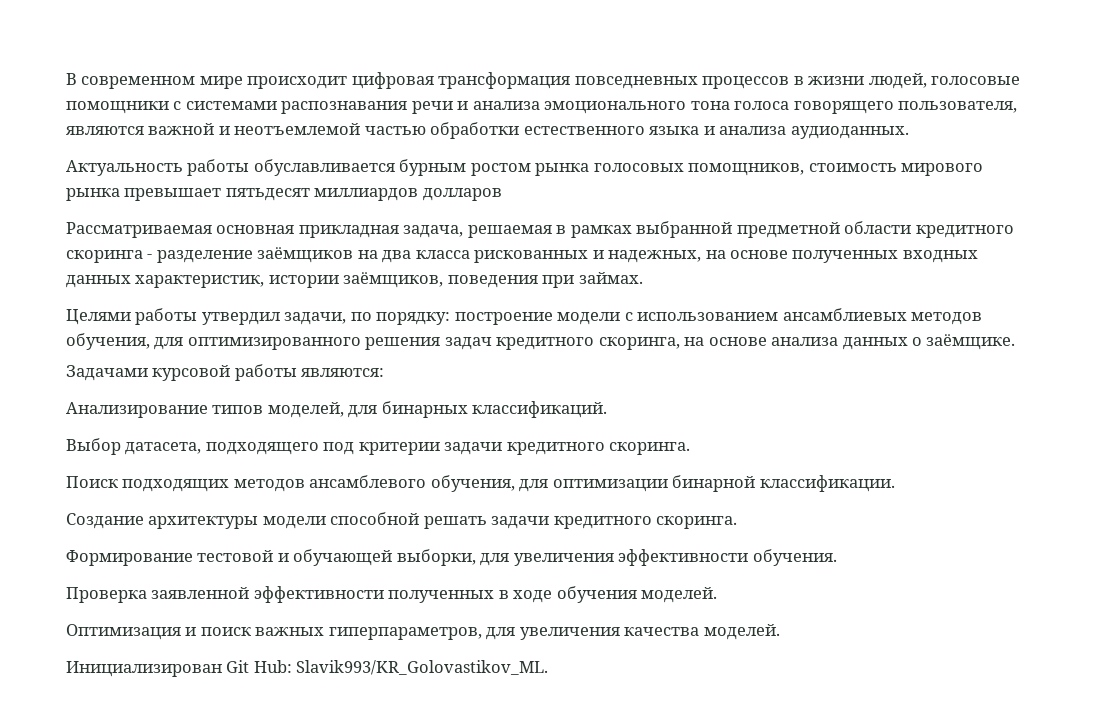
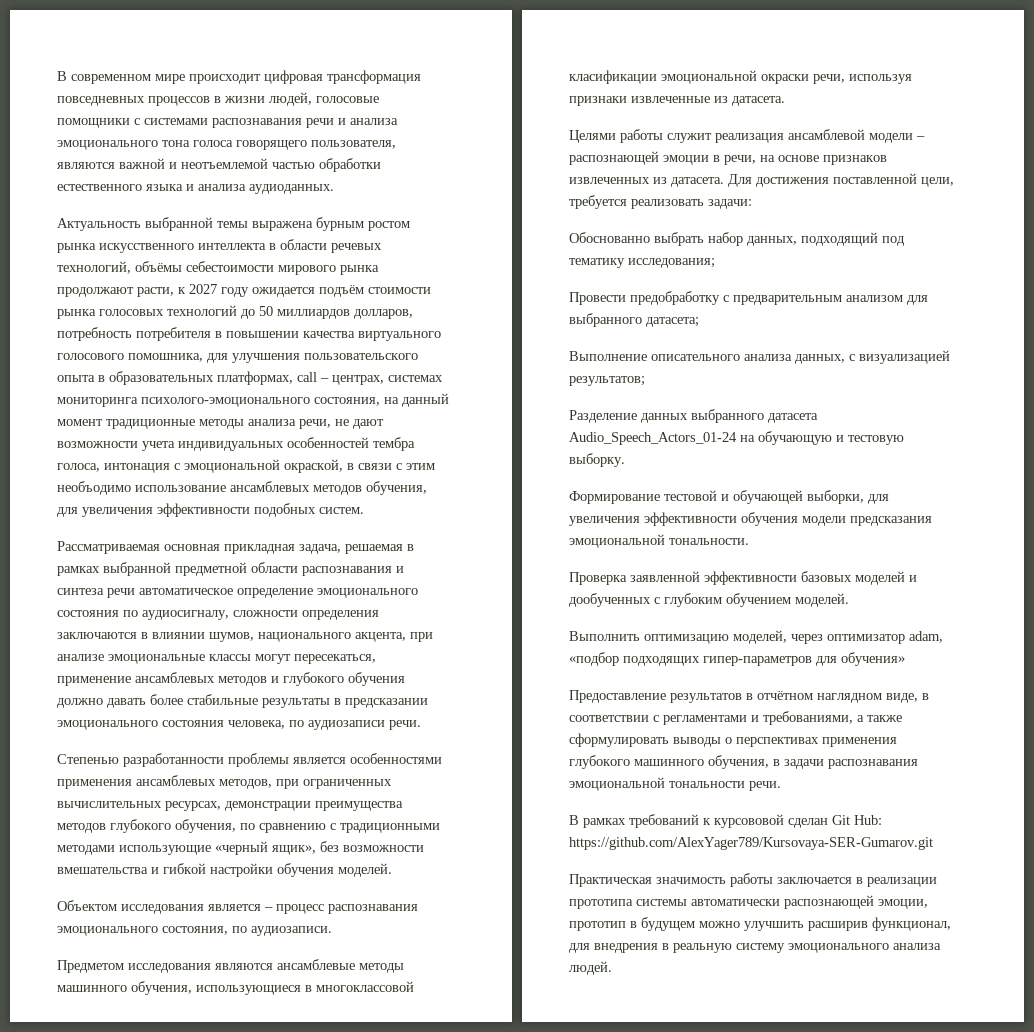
- Актуальность работы обуславливается бурным ростом рынка голосовых помощников, стоимость мирового рынка превышает пятьдесят миллиардов долларов
+ Актуальность выбранной темы выражена бурным ростом рынка искусственного интеллекта в области речевых технологий, объёмы себестоимости мирового рынка продолжают расти, к 2027 году ожидается подъём стоимости рынка голосовых технологий до 50 миллиардов долларов, потребность потребителя в повышении качества виртуального голосового помошника, для улучшения пользовательского опыта в образовательных платформах, call – центрах, системах мониторинга психолого-эмоционального состояния, на данный момент традиционные методы анализа речи, не дают возможности учета индивидуальных особенностей тембра голоса, интонация с эмоциональной окраской, в связи с этим необъодимо использование ансамблевых методов обучения, для увеличения эффективности подобных систем.
- Рассматриваемая основная прикладная задача, решаемая в рамках выбранной предметной области кредитного скоринга - разделение заёмщиков на два класса рискованных и надежных, на основе полученных входных данных характеристик, истории заёмщиков, поведения при займах.
- Целями работы утвердил задачи, по порядку: построение модели с использованием ансамблиевых методов обучения, для оптимизированного решения задач кредитного скоринга, на основе анализа данных о заёмщике.
- Задачами курсовой работы являются:
- Анализирование типов моделей, для бинарных классификаций.
- Выбор датасета, подходящего под критерии задачи кредитного скоринга.
- Поиск подходящих методов ансамблевого обучения, для оптимизации бинарной классификации.
- Создание архитектуры модели способной решать задачи кредитного скоринга.
+ Рассматриваемая основная прикладная задача, решаемая в рамках выбранной предметной области распознавания и синтеза речи автоматическое определение эмоционального состояния по аудиосигналу, сложности определения заключаются в влиянии шумов, национального акцента, при анализе эмоциональные классы могут пересекаться, применение ансамблевых методов и глубокого обучения должно давать более стабильные результаты в предсказании эмоционального состояния человека, по аудиозаписи речи.
+ Степенью разработанности проблемы является особенностями применения ансамблевых методов, при ограниченных вычислительных ресурсах, демонстрации преимущества методов глубокого обучения, по сравнению с традиционными методами использующие «черный ящик», без возможности вмешательства и гибкой настройки обучения моделей.
+ Объектом исследования является – процесс распознавания эмоционального состояния, по аудиозаписи.
+ Предметом исследования являются ансамблевые методы машинного обучения, использующиеся в многоклассовой класификации эмоциональной окраски речи, используя признаки извлеченные из датасета.
+ Целями работы служит реализация ансамблевой модели – распознающей эмоции в речи, на основе признаков извлеченных из датасета. Для достижения поставленной цели, требуется реализовать задачи:
+ Обоснованно выбрать набор данных, подходящий под тематику исследования;
+ Провести предобработку с предварительным анализом для выбранного датасета;
+ Выполнение описательного анализа данных, с визуализацией результатов;
+ Разделение данных выбранного датасета Audio_Speech_Actors_01-24 на обучающую и тестовую выборку.
- Формирование тестовой и обучающей выборки, для увеличения эффективности обучения.
- Проверка заявленной эффективности полученных в ходе обучения моделей.
- Оптимизация и поиск важных гиперпараметров, для увеличения качества моделей.
- Инициализирован Git Hub: Slavik993/KR_Golovastikov_ML.
+ Формирование тестовой и обучающей выборки, для увеличения эффективности обучения модели предсказания эмоциональной тональности.
+ Проверка заявленной эффективности базовых моделей и дообученных с глубоким обучением моделей.
+ Выполнить оптимизацию моделей, через оптимизатор adam, «подбор подходящих гипер-параметров для обучения»
+ Предоставление результатов в отчётном наглядном виде, в соответствии с регламентами и требованиями, а также сформулировать выводы о перспективах применения глубокого машинного обучения, в задачи распознавания эмоциональной тональности речи.
+ В рамках требований к курсововой сделан Git Hub: https://github.com/AlexYager789/Kursovaya-SER-Gumarov.git
+ Практическая значимость работы заключается в реализации прототипа системы автоматически распознающей эмоции, прототип в будущем можно улучшить расширив функционал, для внедрения в реальную систему эмоционального анализа людей.

